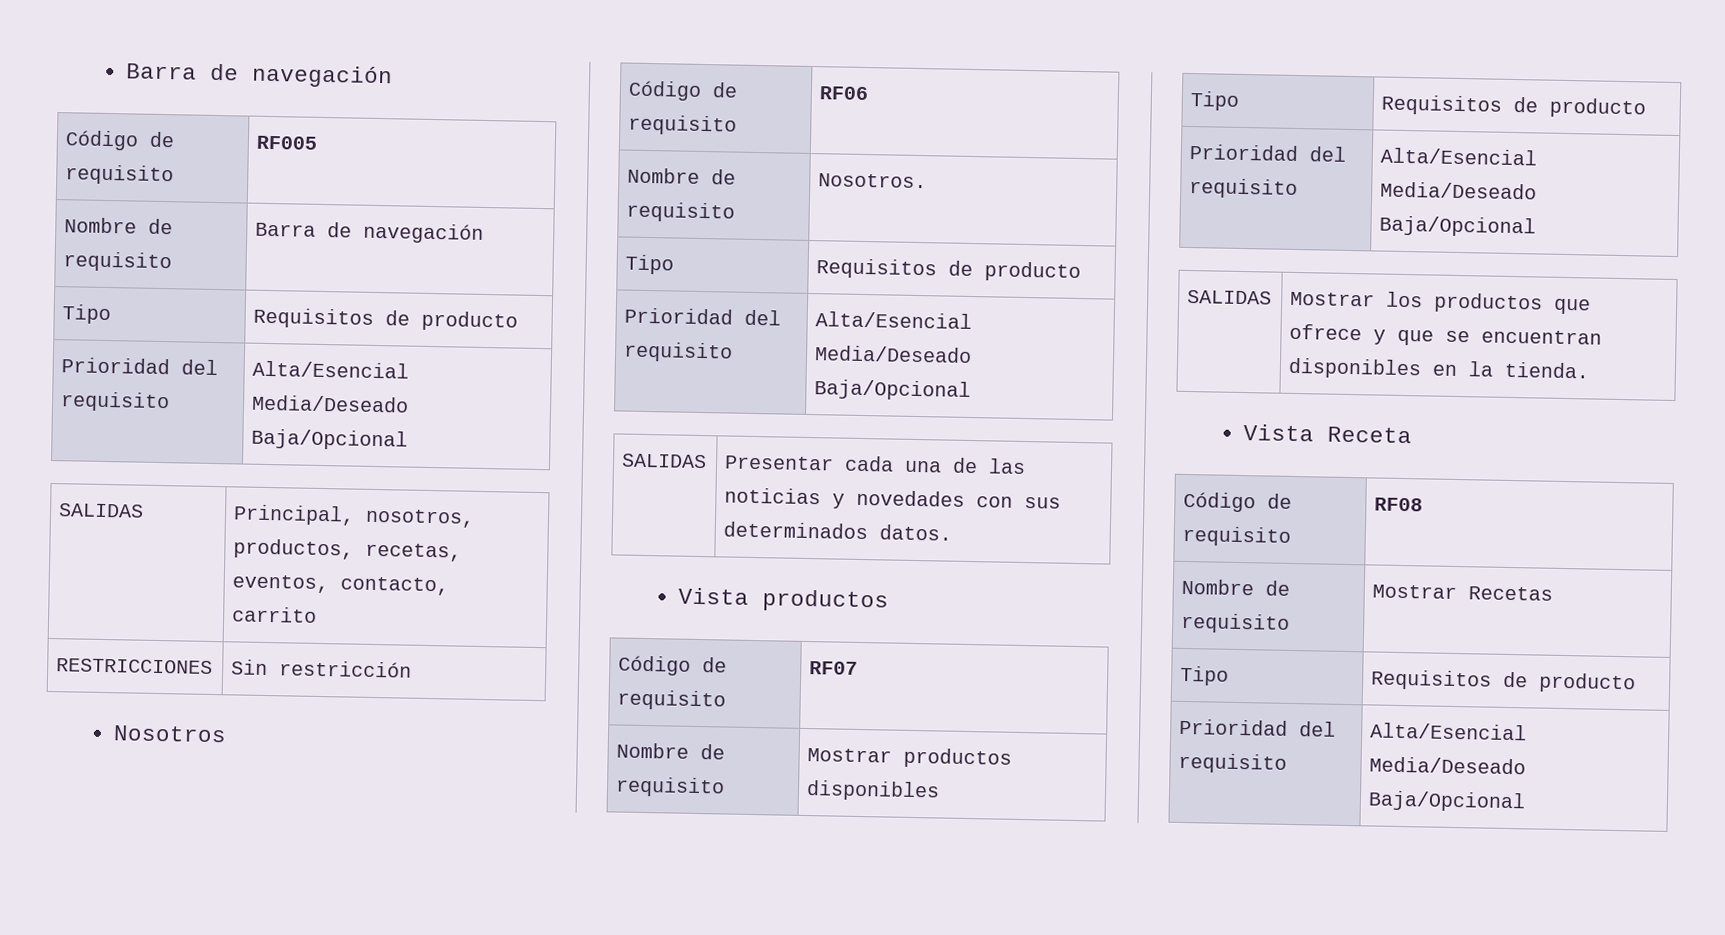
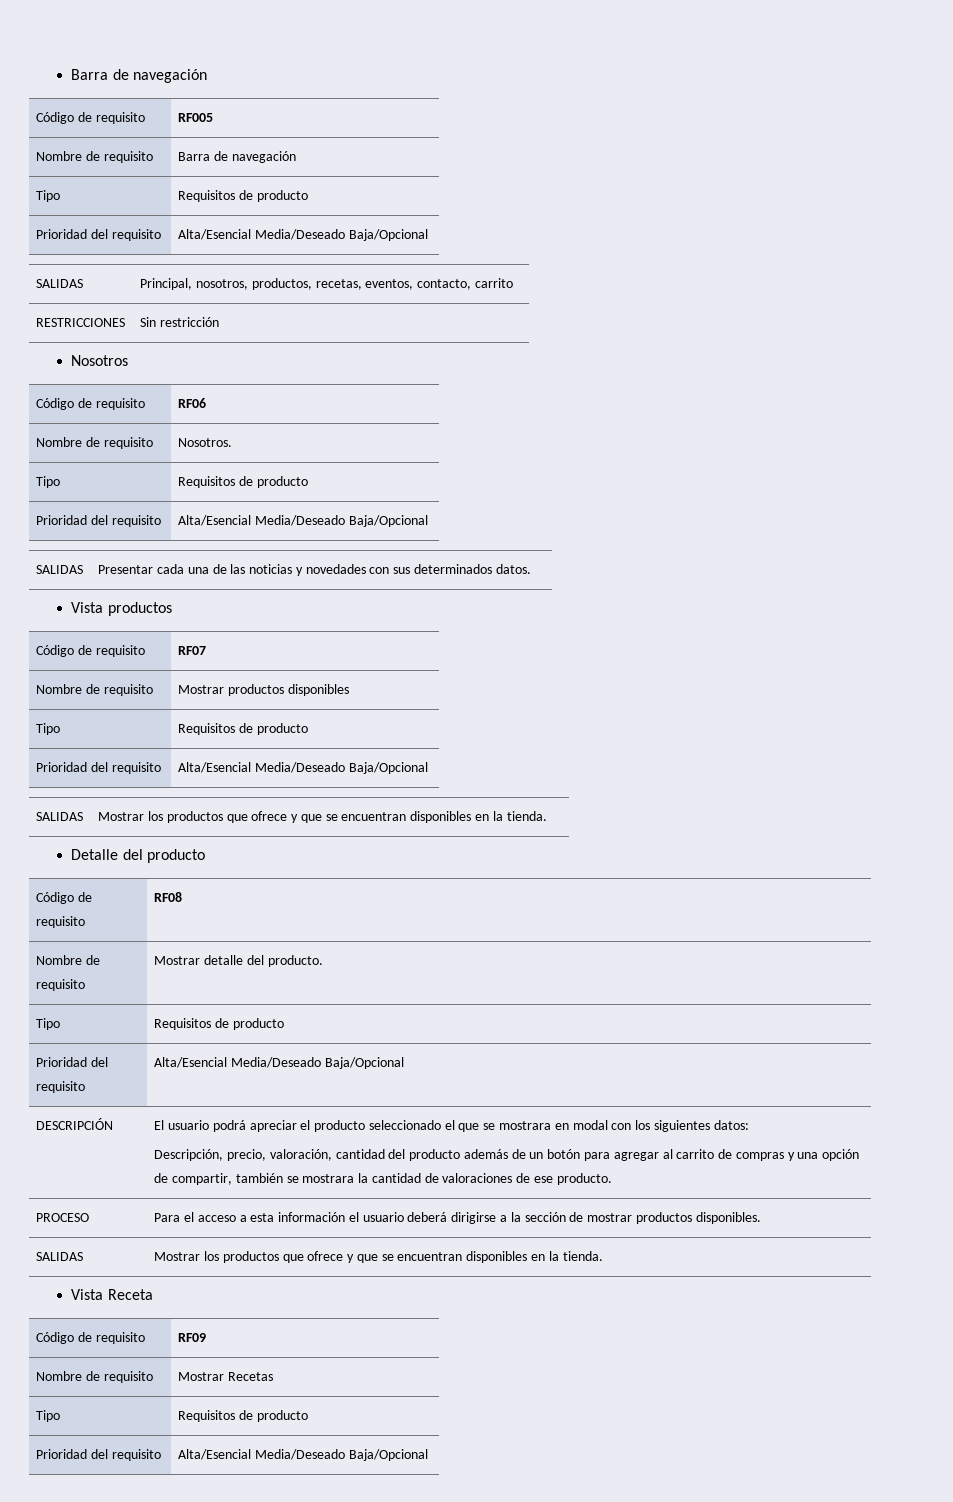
+ Detalle del producto
+ Código de requisito | RF08
+ Nombre de requisito | Mostrar detalle del producto.
+ Tipo | Requisitos de producto
+ Prioridad del requisito | Alta/Esencial Media/Deseado Baja/Opcional
+ DESCRIPCIÓN | El usuario podrá apreciar el producto seleccionado el que se mostrara en modal con los siguientes datos:
+ Descripción, precio, valoración, cantidad del producto además de un botón para agregar al carrito de compras y una opción de compartir, también se mostrara la cantidad de valoraciones de ese producto.
+ PROCESO | Para el acceso a esta información el usuario deberá dirigirse a la sección de mostrar productos disponibles.
+ SALIDAS | Mostrar los productos que ofrece y que se encuentran disponibles en la tienda.
- Código de requisito | RF08
+ Código de requisito | RF09

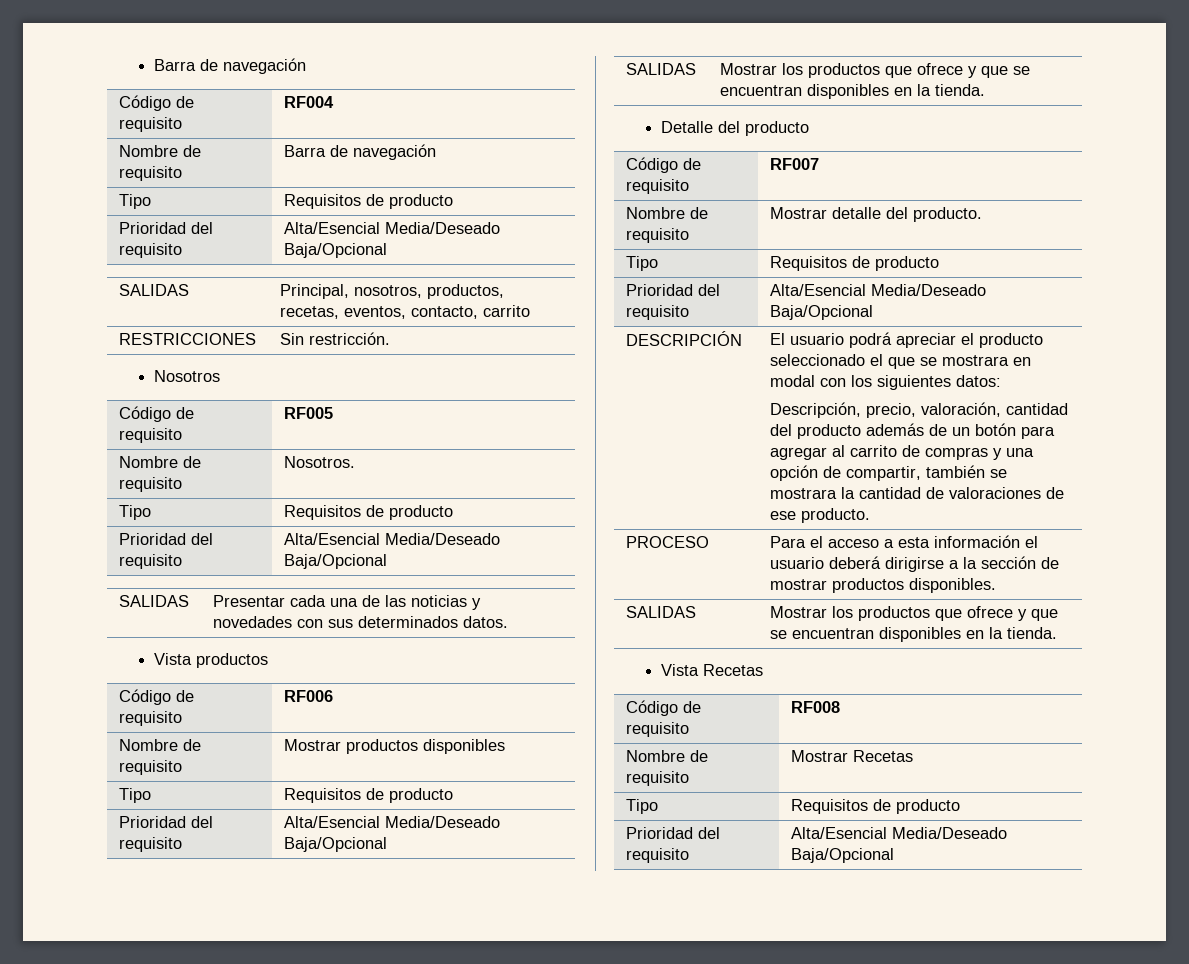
- Código de requisito | RF005
+ Código de requisito | RF004
- RESTRICCIONES | Sin restricción
+ RESTRICCIONES | Sin restricción.
- Código de requisito | RF06
+ Código de requisito | RF005
- Código de requisito | RF07
+ Código de requisito | RF006
- Código de requisito | RF08
+ Código de requisito | RF007
- Vista Receta
- Código de requisito | RF09
+ Vista Recetas
+ Código de requisito | RF008

